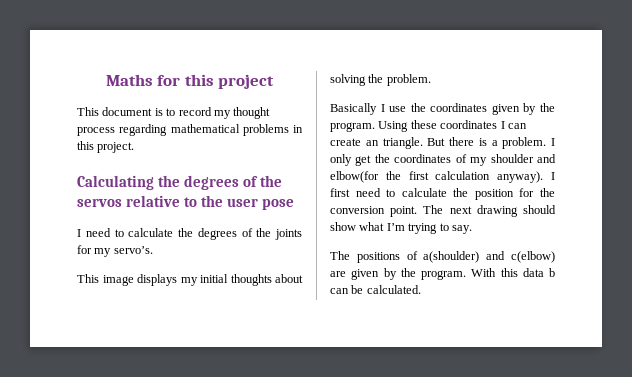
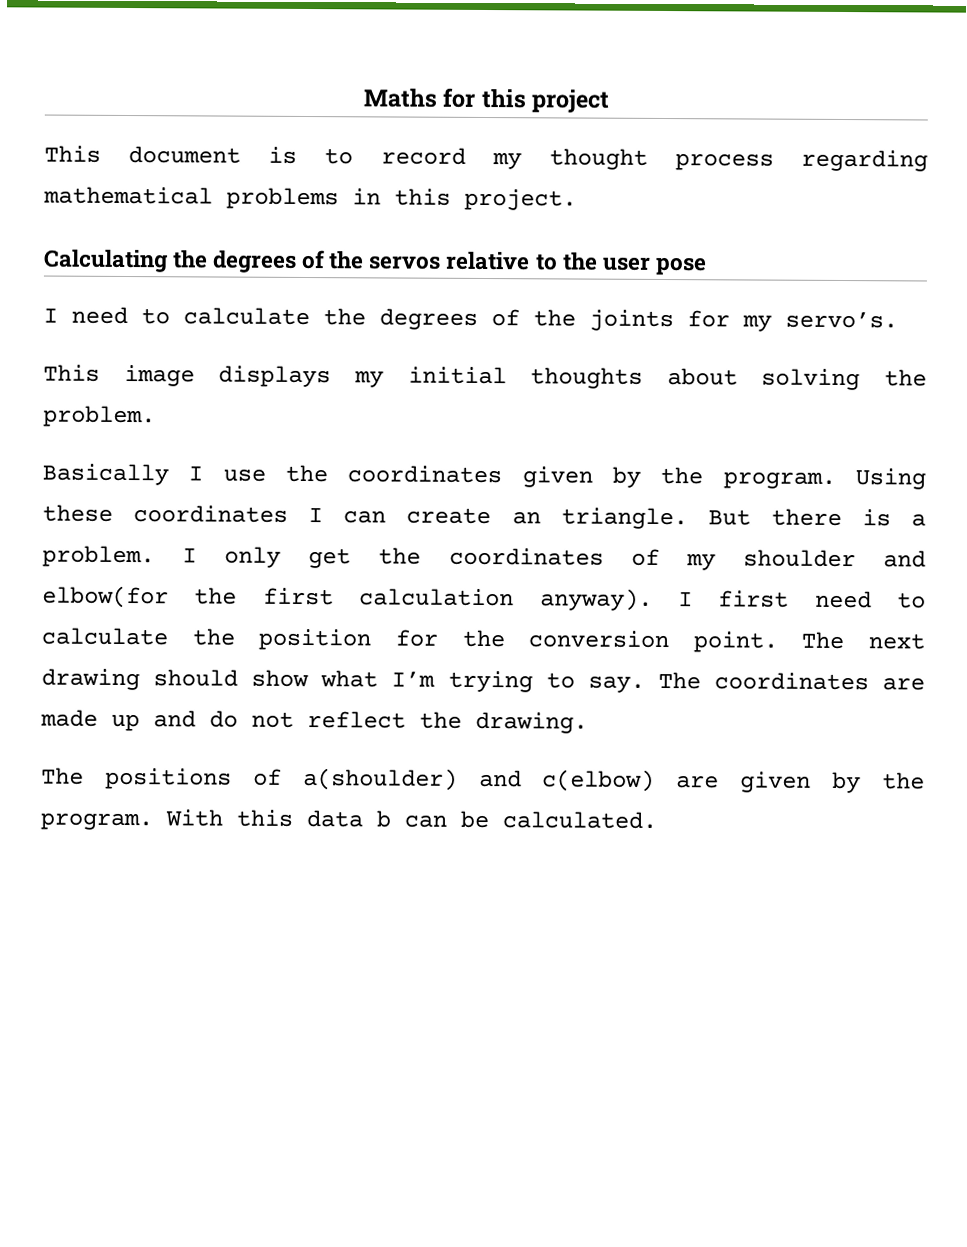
+ The coordinates are made up and do not reflect the drawing.

